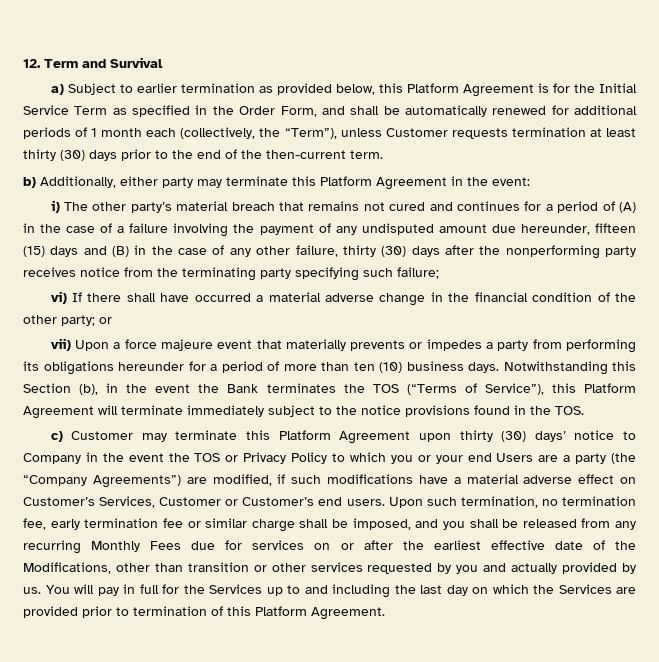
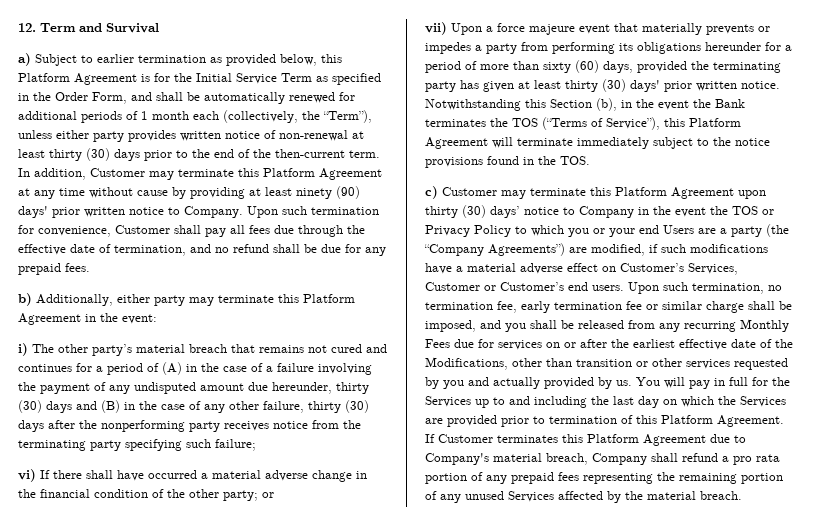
- a) Subject to earlier termination as provided below, this Platform Agreement is for the Initial Service Term as specified in the Order Form, and shall be automatically renewed for additional periods of 1 month each (collectively, the “Term”), unless Customer requests termination at least thirty (30) days prior to the end of the then-current term.
+ a) Subject to earlier termination as provided below, this Platform Agreement is for the Initial Service Term as specified in the Order Form, and shall be automatically renewed for additional periods of 1 month each (collectively, the “Term”), unless either party provides written notice of non-renewal at least thirty (30) days prior to the end of the then-current term. In addition, Customer may terminate this Platform Agreement at any time without cause by providing at least ninety (90) days' prior written notice to Company. Upon such termination for convenience, Customer shall pay all fees due through the effective date of termination, and no refund shall be due for any prepaid fees.
- i) The other party’s material breach that remains not cured and continues for a period of (A) in the case of a failure involving the payment of any undisputed amount due hereunder, fifteen (15) days and (B) in the case of any other failure, thirty (30) days after the nonperforming party receives notice from the terminating party specifying such failure;
+ i) The other party’s material breach that remains not cured and continues for a period of (A) in the case of a failure involving the payment of any undisputed amount due hereunder, thirty (30) days and (B) in the case of any other failure, thirty (30) days after the nonperforming party receives notice from the terminating party specifying such failure;
- vii) Upon a force majeure event that materially prevents or impedes a party from performing its obligations hereunder for a period of more than ten (10) business days.
+ vii) Upon a force majeure event that materially prevents or impedes a party from performing its obligations hereunder for a period of more than sixty (60) days, provided the terminating party has given at least thirty (30) days' prior written notice.
+ If Customer terminates this Platform Agreement due to Company's material breach, Company shall refund a pro rata portion of any prepaid fees representing the remaining portion of any unused Services affected by the material breach.

